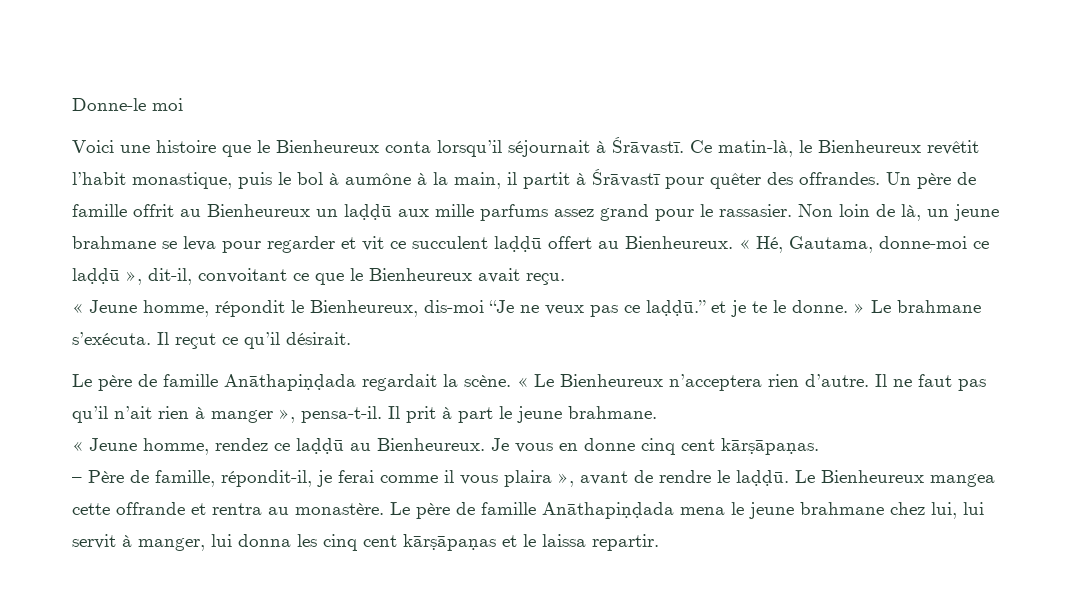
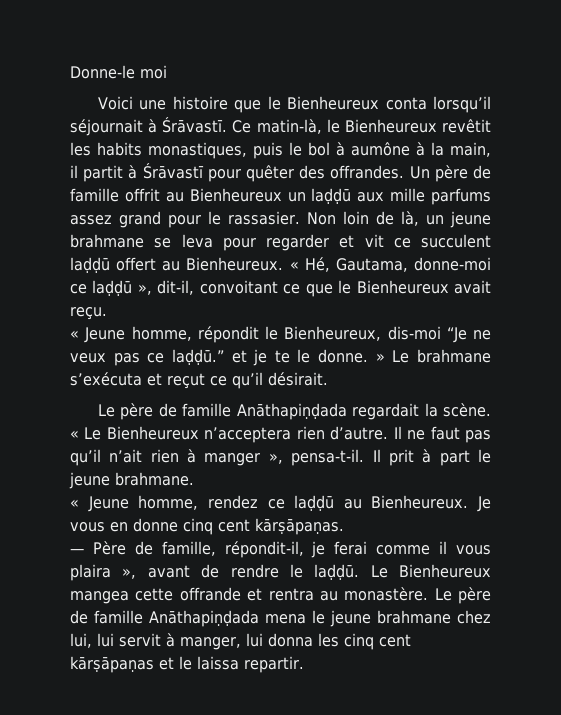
- Ce matin-là, le Bienheureux revêtit l’habit monastique, puis le bol à aumône à la main, il partit à Śrāvastī pour quêter des offrandes.
+ Ce matin-là, le Bienheureux revêtit les habits monastiques, puis le bol à aumône à la main, il partit à Śrāvastī pour quêter des offrandes.
- « Jeune homme, répondit le Bienheureux, dis-moi “Je ne veux pas ce laḍḍū.” et je te le donne. » Le brahmane s’exécuta. Il reçut ce qu’il désirait.
+ « Jeune homme, répondit le Bienheureux, dis-moi “Je ne veux pas ce laḍḍū.” et je te le donne. » Le brahmane s’exécuta et reçut ce qu’il désirait.
- – Père de famille, répondit-il, je ferai comme il vous plaira », avant de rendre le laḍḍū.
+ — Père de famille, répondit-il, je ferai comme il vous plaira », avant de rendre le laḍḍū.

